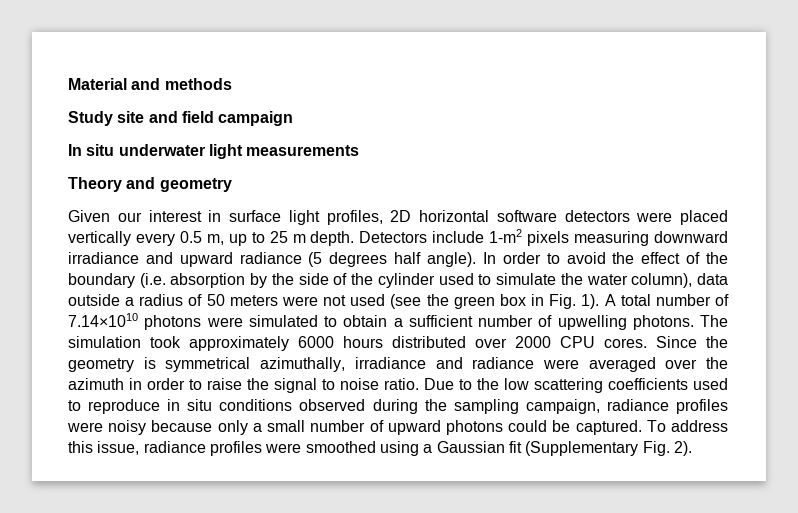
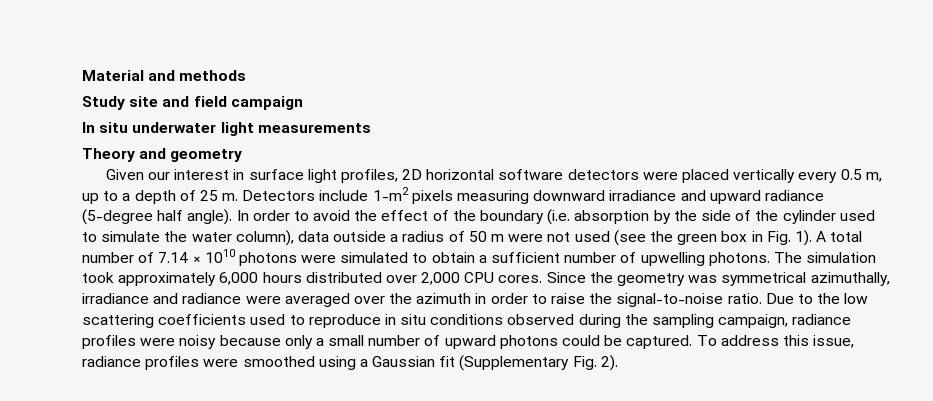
- Given our interest in surface light profiles, 2D horizontal software detectors were placed vertically every 0.5 m, up to 25 m depth.
+ Given our interest in surface light profiles, 2D horizontal software detectors were placed vertically every 0.5 m, up to a depth of 25 m.
- Detectors include 1-m2 pixels measuring downward irradiance and upward radiance (5 degrees half angle).
+ Detectors include 1-m2 pixels measuring downward irradiance and upward radiance (5-degree half angle).
- In order to avoid the effect of the boundary (i.e. absorption by the side of the cylinder used to simulate the water column), data outside a radius of 50 meters were not used (see the green box in Fig. 1).
+ In order to avoid the effect of the boundary (i.e. absorption by the side of the cylinder used to simulate the water column), data outside a radius of 50 m were not used (see the green box in Fig. 1).
- A total number of 7.14×1010 photons were simulated to obtain a sufficient number of upwelling photons.
+ A total number of 7.14 × 1010 photons were simulated to obtain a sufficient number of upwelling photons.
- The simulation took approximately 6000 hours distributed over 2000 CPU cores.
+ The simulation took approximately 6,000 hours distributed over 2,000 CPU cores.
- Since the geometry is symmetrical azimuthally, irradiance and radiance were averaged over the azimuth in order to raise the signal to noise ratio.
+ Since the geometry was symmetrical azimuthally, irradiance and radiance were averaged over the azimuth in order to raise the signal-to-noise ratio.

